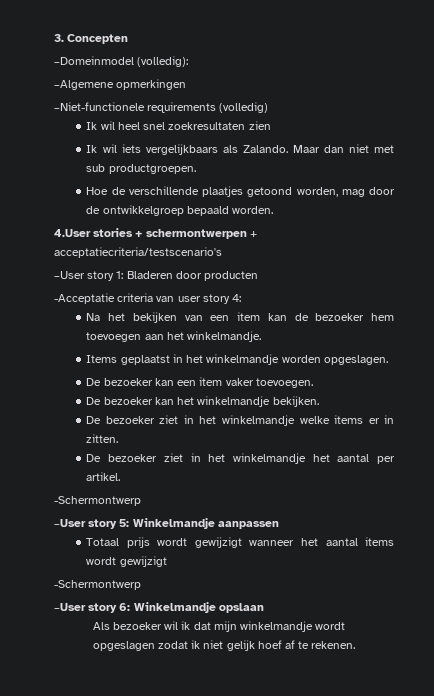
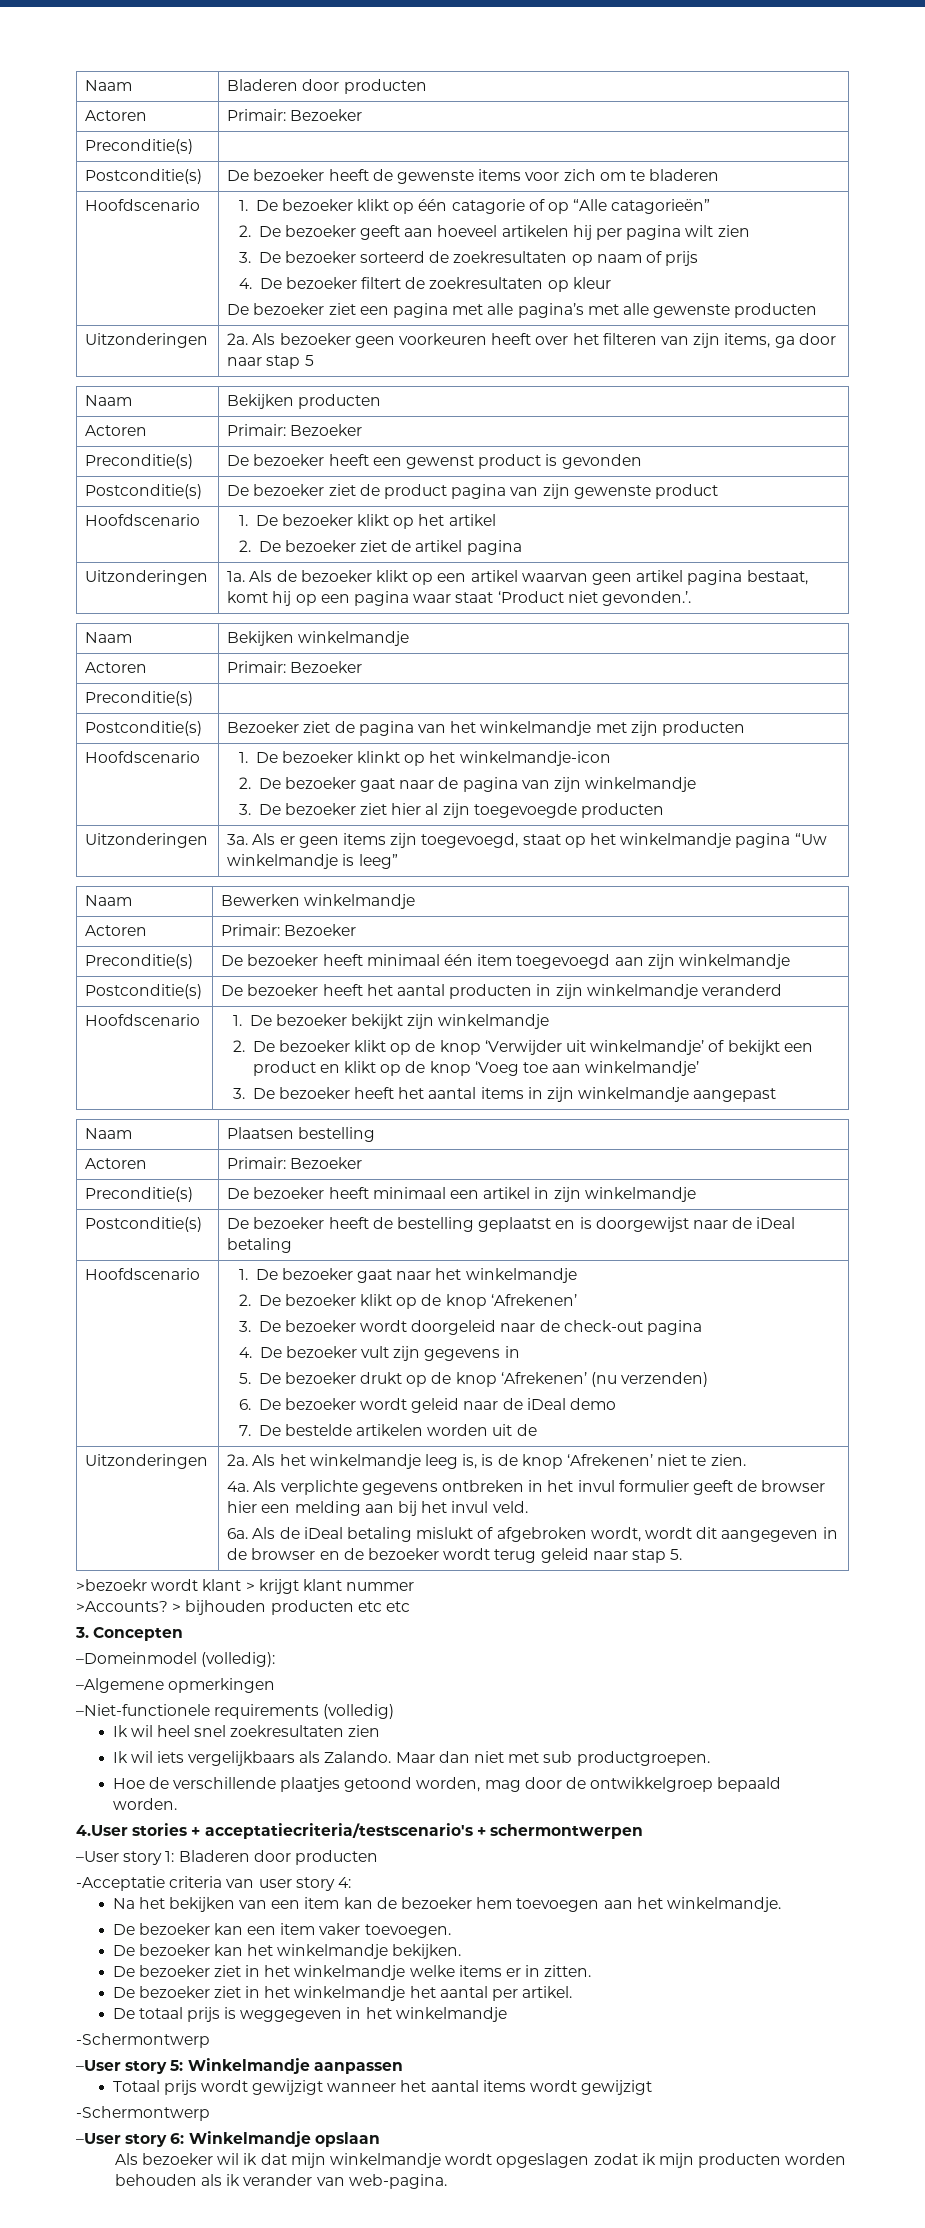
+ Naam | Bladeren door producten
+ Actoren | Primair: Bezoeker
+ Preconditie(s) |
+ Postconditie(s) | De bezoeker heeft de gewenste items voor zich om te bladeren
+ Hoofdscenario | 1. De bezoeker klikt op één catagorie of op “Alle catagorieën”
+ 2. De bezoeker geeft aan hoeveel artikelen hij per pagina wilt zien
+ 3. De bezoeker sorteerd de zoekresultaten op naam of prijs
+ 4. De bezoeker filtert de zoekresultaten op kleur
+ De bezoeker ziet een pagina met alle pagina’s met alle gewenste producten
+ Uitzonderingen | 2a. Als bezoeker geen voorkeuren heeft over het filteren van zijn items, ga door naar stap 5
+ Naam | Bekijken producten
+ Actoren | Primair: Bezoeker
+ Preconditie(s) | De bezoeker heeft een gewenst product is gevonden
+ Postconditie(s) | De bezoeker ziet de product pagina van zijn gewenste product
+ Hoofdscenario | 1. De bezoeker klikt op het artikel
+ 2. De bezoeker ziet de artikel pagina
+ Uitzonderingen | 1a. Als de bezoeker klikt op een artikel waarvan geen artikel pagina bestaat, komt hij op een pagina waar staat ‘Product niet gevonden.’.
+ Naam | Bekijken winkelmandje
+ Actoren | Primair: Bezoeker
+ Preconditie(s) |
+ Postconditie(s) | Bezoeker ziet de pagina van het winkelmandje met zijn producten
+ Hoofdscenario | 1. De bezoeker klinkt op het winkelmandje-icon
+ 2. De bezoeker gaat naar de pagina van zijn winkelmandje
+ 3. De bezoeker ziet hier al zijn toegevoegde producten
+ Uitzonderingen | 3a. Als er geen items zijn toegevoegd, staat op het winkelmandje pagina “Uw winkelmandje is leeg”
+ Naam | Bewerken winkelmandje
+ Actoren | Primair: Bezoeker
+ Preconditie(s) | De bezoeker heeft minimaal één item toegevoegd aan zijn winkelmandje
+ Postconditie(s) | De bezoeker heeft het aantal producten in zijn winkelmandje veranderd
+ Hoofdscenario | 1. De bezoeker bekijkt zijn winkelmandje
+ 2. De bezoeker klikt op de knop ‘Verwijder uit winkelmandje’ of bekijkt een product en klikt op de knop ‘Voeg toe aan winkelmandje’
+ 3. De bezoeker heeft het aantal items in zijn winkelmandje aangepast
+ Naam | Plaatsen bestelling
+ Actoren | Primair: Bezoeker
+ Preconditie(s) | De bezoeker heeft minimaal een artikel in zijn winkelmandje
+ Postconditie(s) | De bezoeker heeft de bestelling geplaatst en is doorgewijst naar de iDeal betaling
+ Hoofdscenario | 1. De bezoeker gaat naar het winkelmandje
+ 2. De bezoeker klikt op de knop ‘Afrekenen’
+ 3. De bezoeker wordt doorgeleid naar de check-out pagina
+ 4. De bezoeker vult zijn gegevens in
+ 5. De bezoeker drukt op de knop ‘Afrekenen’ (nu verzenden)
+ 6. De bezoeker wordt geleid naar de iDeal demo
+ 7. De bestelde artikelen worden uit de
+ Uitzonderingen | 2a. Als het winkelmandje leeg is, is de knop ‘Afrekenen’ niet te zien.
+ 4a. Als verplichte gegevens ontbreken in het invul formulier geeft de browser hier een melding aan bij het invul veld.
+ 6a. Als de iDeal betaling mislukt of afgebroken wordt, wordt dit aangegeven in de browser en de bezoeker wordt terug geleid naar stap 5.
+ >bezoekr wordt klant > krijgt klant nummer
+ >Accounts? > bijhouden producten etc etc
- 4.User stories + schermontwerpen + acceptatiecriteria/testscenario's
+ 4.User stories + acceptatiecriteria/testscenario's + schermontwerpen
- Items geplaatst in het winkelmandje worden opgeslagen.
+ De totaal prijs is weggegeven in het winkelmandje
- Als bezoeker wil ik dat mijn winkelmandje wordt opgeslagen zodat ik niet gelijk hoef af te rekenen.
+ Als bezoeker wil ik dat mijn winkelmandje wordt opgeslagen zodat ik mijn producten worden behouden als ik verander van web-pagina.

